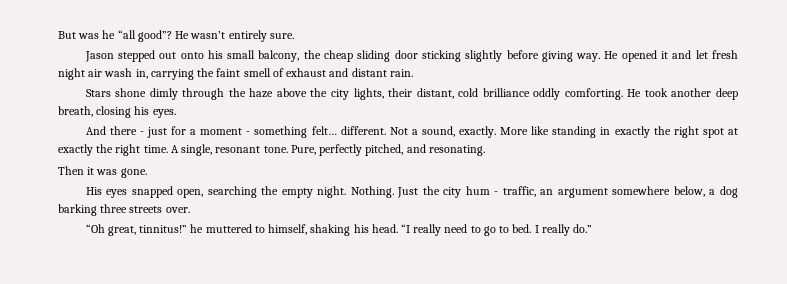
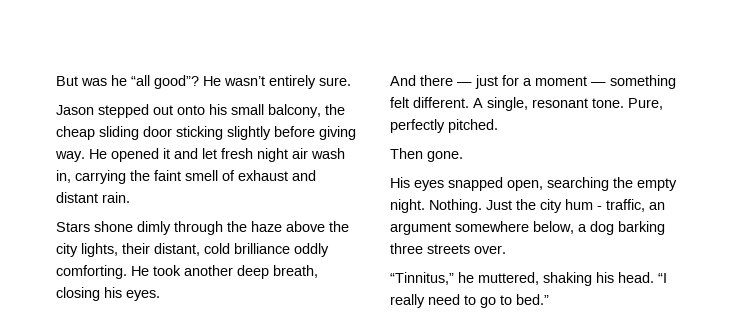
- And there - just for a moment - something felt… different. Not a sound, exactly. More like standing in exactly the right spot at exactly the right time.
+ And there — just for a moment — something felt different.
- Pure, perfectly pitched, and resonating.
+ Pure, perfectly pitched.
- Then it was gone.
+ Then gone.
- “Oh great, tinnitus!” he muttered to himself, shaking his head.
+ “Tinnitus,” he muttered, shaking his head.
- “I really need to go to bed. I really do.”
+ “I really need to go to bed.”

